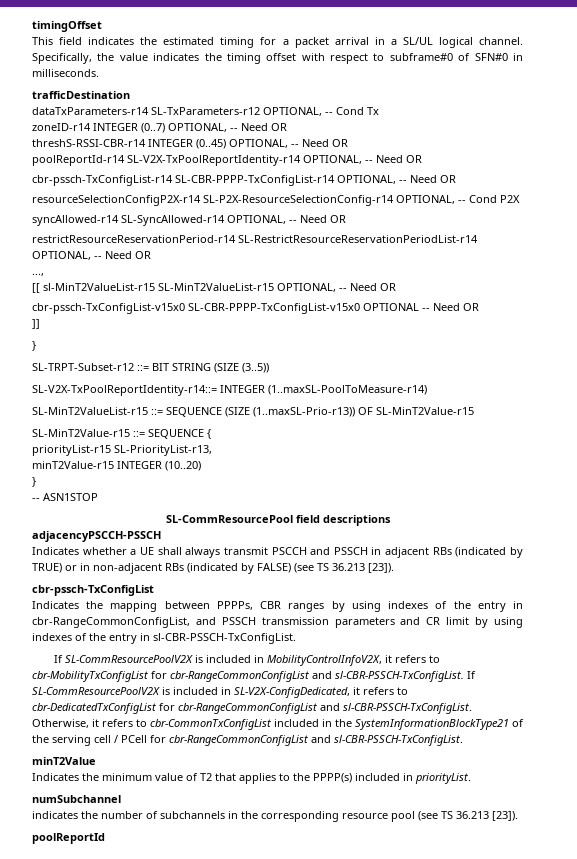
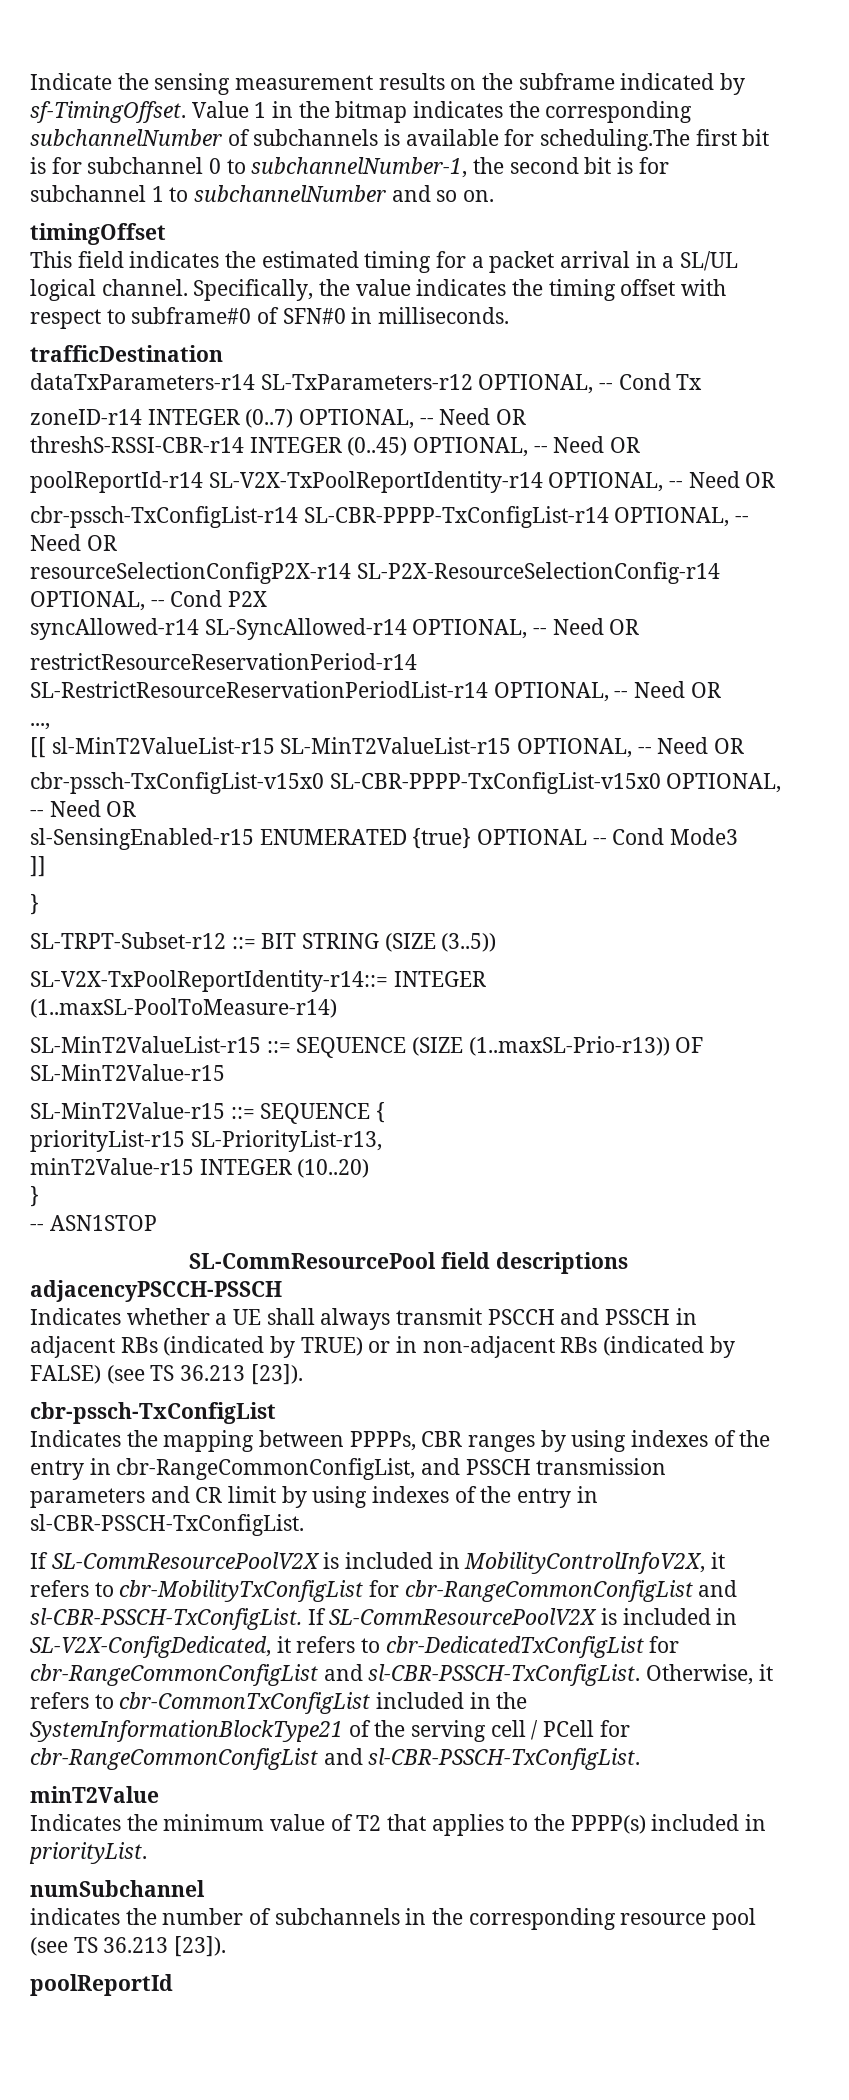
+ Indicate the sensing measurement results on the subframe indicated by sf-TimingOffset. Value 1 in the bitmap indicates the corresponding subchannelNumber of subchannels is available for scheduling.The first bit is for subchannel 0 to subchannelNumber-1, the second bit is for subchannel 1 to subchannelNumber and so on.
- cbr-pssch-TxConfigList-v15x0 SL-CBR-PPPP-TxConfigList-v15x0 OPTIONAL -- Need OR
+ cbr-pssch-TxConfigList-v15x0 SL-CBR-PPPP-TxConfigList-v15x0 OPTIONAL, -- Need OR
+ sl-SensingEnabled-r15 ENUMERATED {true} OPTIONAL -- Cond Mode3

